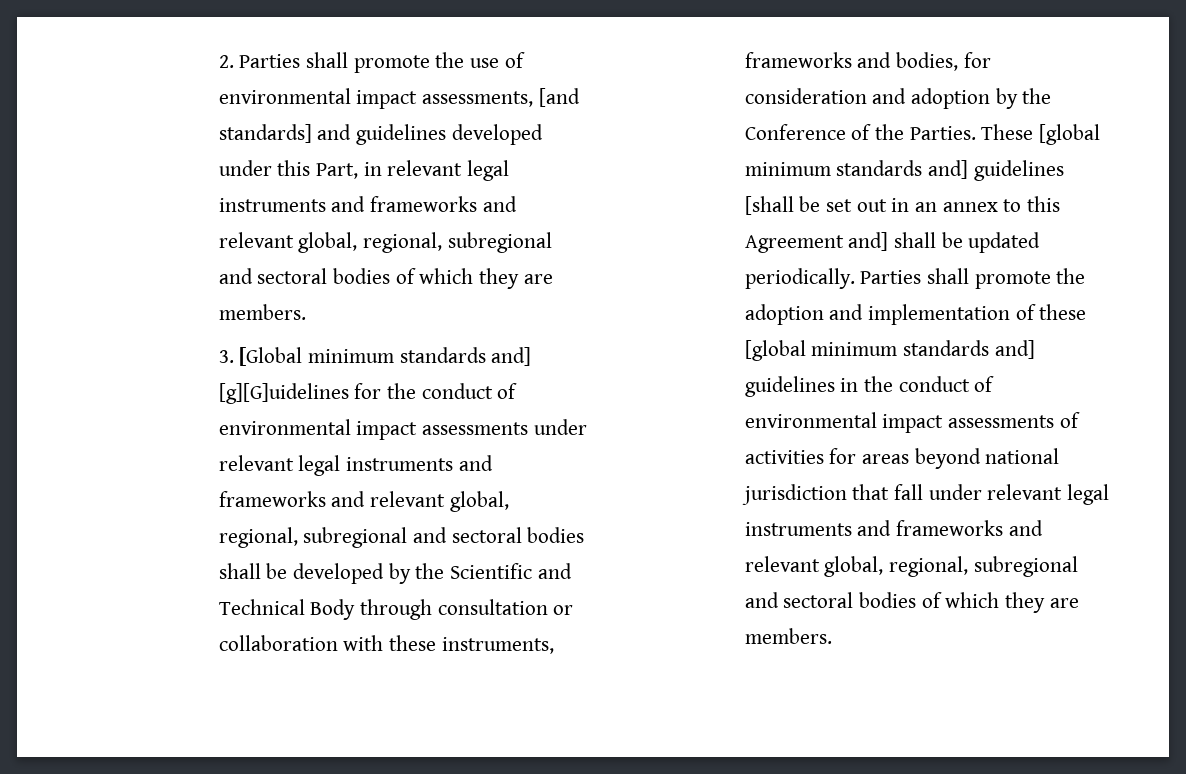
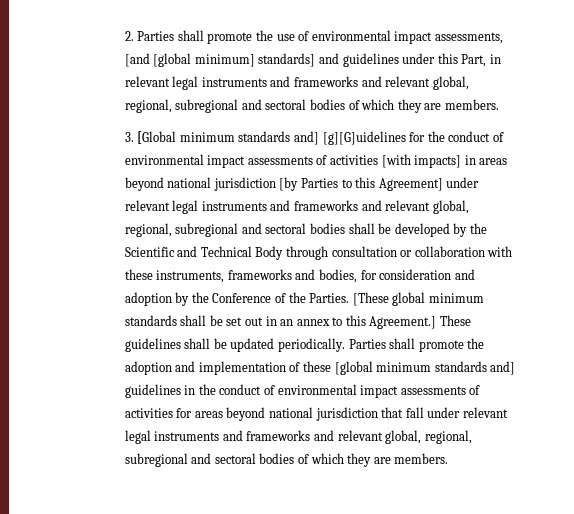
- 2. Parties shall promote the use of environmental impact assessments, [and standards] and guidelines developed under this Part, in relevant legal instruments and frameworks and relevant global, regional, subregional and sectoral bodies of which they are members.
+ 2. Parties shall promote the use of environmental impact assessments, [and [global minimum] standards] and guidelines under this Part, in relevant legal instruments and frameworks and relevant global, regional, subregional and sectoral bodies of which they are members.
- 3. [Global minimum standards and] [g][G]uidelines for the conduct of environmental impact assessments under relevant legal instruments and frameworks and relevant global, regional, subregional and sectoral bodies shall be developed by the Scientific and Technical Body through consultation or collaboration with these instruments, frameworks and bodies, for consideration and adoption by the Conference of the Parties.
+ 3. [Global minimum standards and] [g][G]uidelines for the conduct of environmental impact assessments of activities [with impacts] in areas beyond national jurisdiction [by Parties to this Agreement] under relevant legal instruments and frameworks and relevant global, regional, subregional and sectoral bodies shall be developed by the Scientific and Technical Body through consultation or collaboration with these instruments, frameworks and bodies, for consideration and adoption by the Conference of the Parties.
- These [global minimum standards and] guidelines [shall be set out in an annex to this Agreement and] shall be updated periodically.
+ [These global minimum standards shall be set out in an annex to this Agreement.] These guidelines shall be updated periodically.

